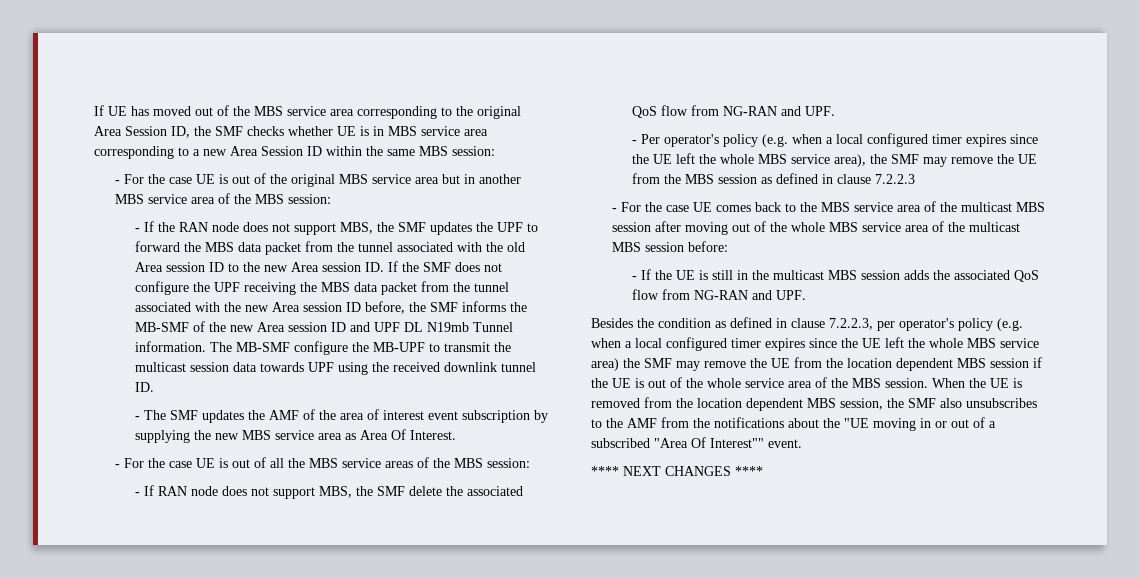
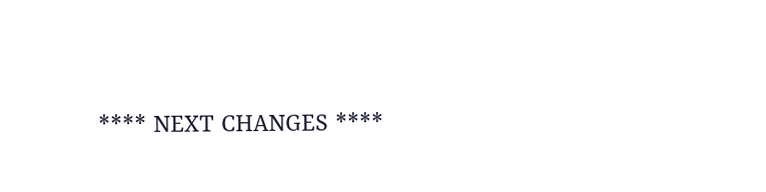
- If UE has moved out of the MBS service area corresponding to the original Area Session ID, the SMF checks whether UE is in MBS service area corresponding to a new Area Session ID within the same MBS session:
- - For the case UE is out of the original MBS service area but in another MBS service area of the MBS session:
- - If the RAN node does not support MBS, the SMF updates the UPF to forward the MBS data packet from the tunnel associated with the old Area session ID to the new Area session ID. If the SMF does not configure the UPF receiving the MBS data packet from the tunnel associated with the new Area session ID before, the SMF informs the MB-SMF of the new Area session ID and UPF DL N19mb Tunnel information. The MB-SMF configure the MB-UPF to transmit the multicast session data towards UPF using the received downlink tunnel ID.
- - The SMF updates the AMF of the area of interest event subscription by supplying the new MBS service area as Area Of Interest.
- - For the case UE is out of all the MBS service areas of the MBS session:
- - If RAN node does not support MBS, the SMF delete the associated QoS flow from NG-RAN and UPF.
- - Per operator's policy (e.g. when a local configured timer expires since the UE left the whole MBS service area), the SMF may remove the UE from the MBS session as defined in clause 7.2.2.3
- - For the case UE comes back to the MBS service area of the multicast MBS session after moving out of the whole MBS service area of the multicast MBS session before:
- - If the UE is still in the multicast MBS session adds the associated QoS flow from NG-RAN and UPF.
- Besides the condition as defined in clause 7.2.2.3, per operator's policy (e.g. when a local configured timer expires since the UE left the whole MBS service area) the SMF may remove the UE from the location dependent MBS session if the UE is out of the whole service area of the MBS session. When the UE is removed from the location dependent MBS session, the SMF also unsubscribes to the AMF from the notifications about the "UE moving in or out of a subscribed "Area Of Interest"" event.

